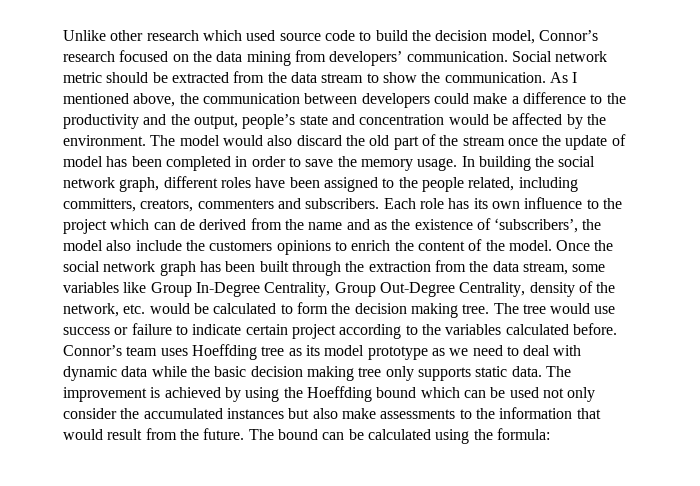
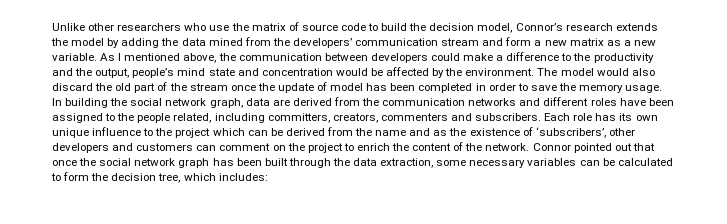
- Unlike other research which used source code to build the decision model, Connor’s research focused on the data mining from developers’ communication. Social network metric should be extracted from the data stream to show the communication.
+ Unlike other researchers who use the matrix of source code to build the decision model, Connor’s research extends the model by adding the data mined from the developers’ communication stream and form a new matrix as a new variable.
- As I mentioned above, the communication between developers could make a difference to the productivity and the output, people’s state and concentration would be affected by the environment.
+ As I mentioned above, the communication between developers could make a difference to the productivity and the output, people’s mind state and concentration would be affected by the environment.
- In building the social network graph, different roles have been assigned to the people related, including committers, creators, commenters and subscribers.
+ In building the social network graph, data are derived from the communication networks and different roles have been assigned to the people related, including committers, creators, commenters and subscribers.
- Each role has its own influence to the project which can de derived from the name and as the existence of ‘subscribers’, the model also include the customers opinions to enrich the content of the model. Once the social network graph has been built through the extraction from the data stream, some variables like Group In-Degree Centrality, Group Out-Degree Centrality, density of the network, etc. would be calculated to form the decision making tree. The tree would use success or failure to indicate certain project according to the variables calculated before. Connor’s team uses Hoeffding tree as its model prototype as we need to deal with dynamic data while the basic decision making tree only supports static data. The improvement is achieved by using the Hoeffding bound which can be used not only consider the accumulated instances but also make assessments to the information that would result from the future. The bound can be calculated using the formula:
+ Each role has its own unique influence to the project which can be derived from the name and as the existence of ‘subscribers’, other developers and customers can comment on the project to enrich the content of the network. Connor pointed out that once the social network graph has been built through the data extraction, some necessary variables can be calculated to form the decision tree, which includes:

